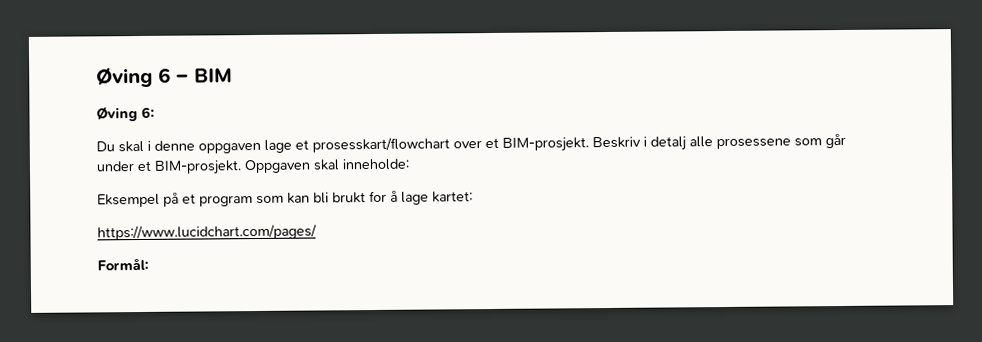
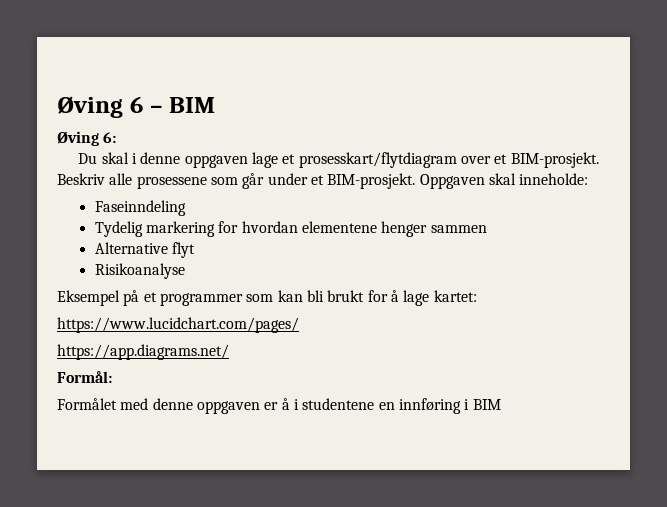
- Du skal i denne oppgaven lage et prosesskart/flowchart over et BIM-prosjekt.
+ Du skal i denne oppgaven lage et prosesskart/flytdiagram over et BIM-prosjekt.
- Beskriv i detalj alle prosessene som går under et BIM-prosjekt.
+ Beskriv alle prosessene som går under et BIM-prosjekt.
+ Faseinndeling
+ Tydelig markering for hvordan elementene henger sammen
+ Alternative flyt
+ Risikoanalyse
- Eksempel på et program som kan bli brukt for å lage kartet:
+ Eksempel på et programmer som kan bli brukt for å lage kartet:
+ https://app.diagrams.net/
+ Formålet med denne oppgaven er å i studentene en innføring i BIM

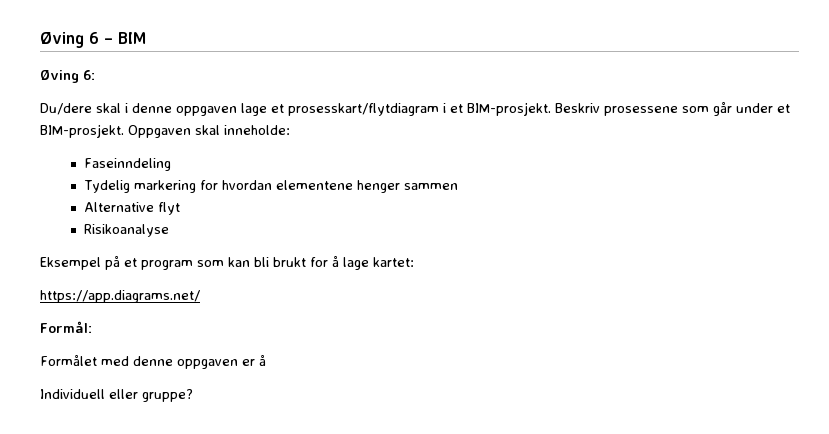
- Du skal i denne oppgaven lage et prosesskart/flytdiagram over et BIM-prosjekt.
+ Du/dere skal i denne oppgaven lage et prosesskart/flytdiagram i et BIM-prosjekt.
- Beskriv alle prosessene som går under et BIM-prosjekt.
+ Beskriv prosessene som går under et BIM-prosjekt.
- Eksempel på et programmer som kan bli brukt for å lage kartet:
+ Eksempel på et program som kan bli brukt for å lage kartet:
- https://www.lucidchart.com/pages/
- Formålet med denne oppgaven er å i studentene en innføring i BIM
+ Formålet med denne oppgaven er å
+ Individuell eller gruppe?

